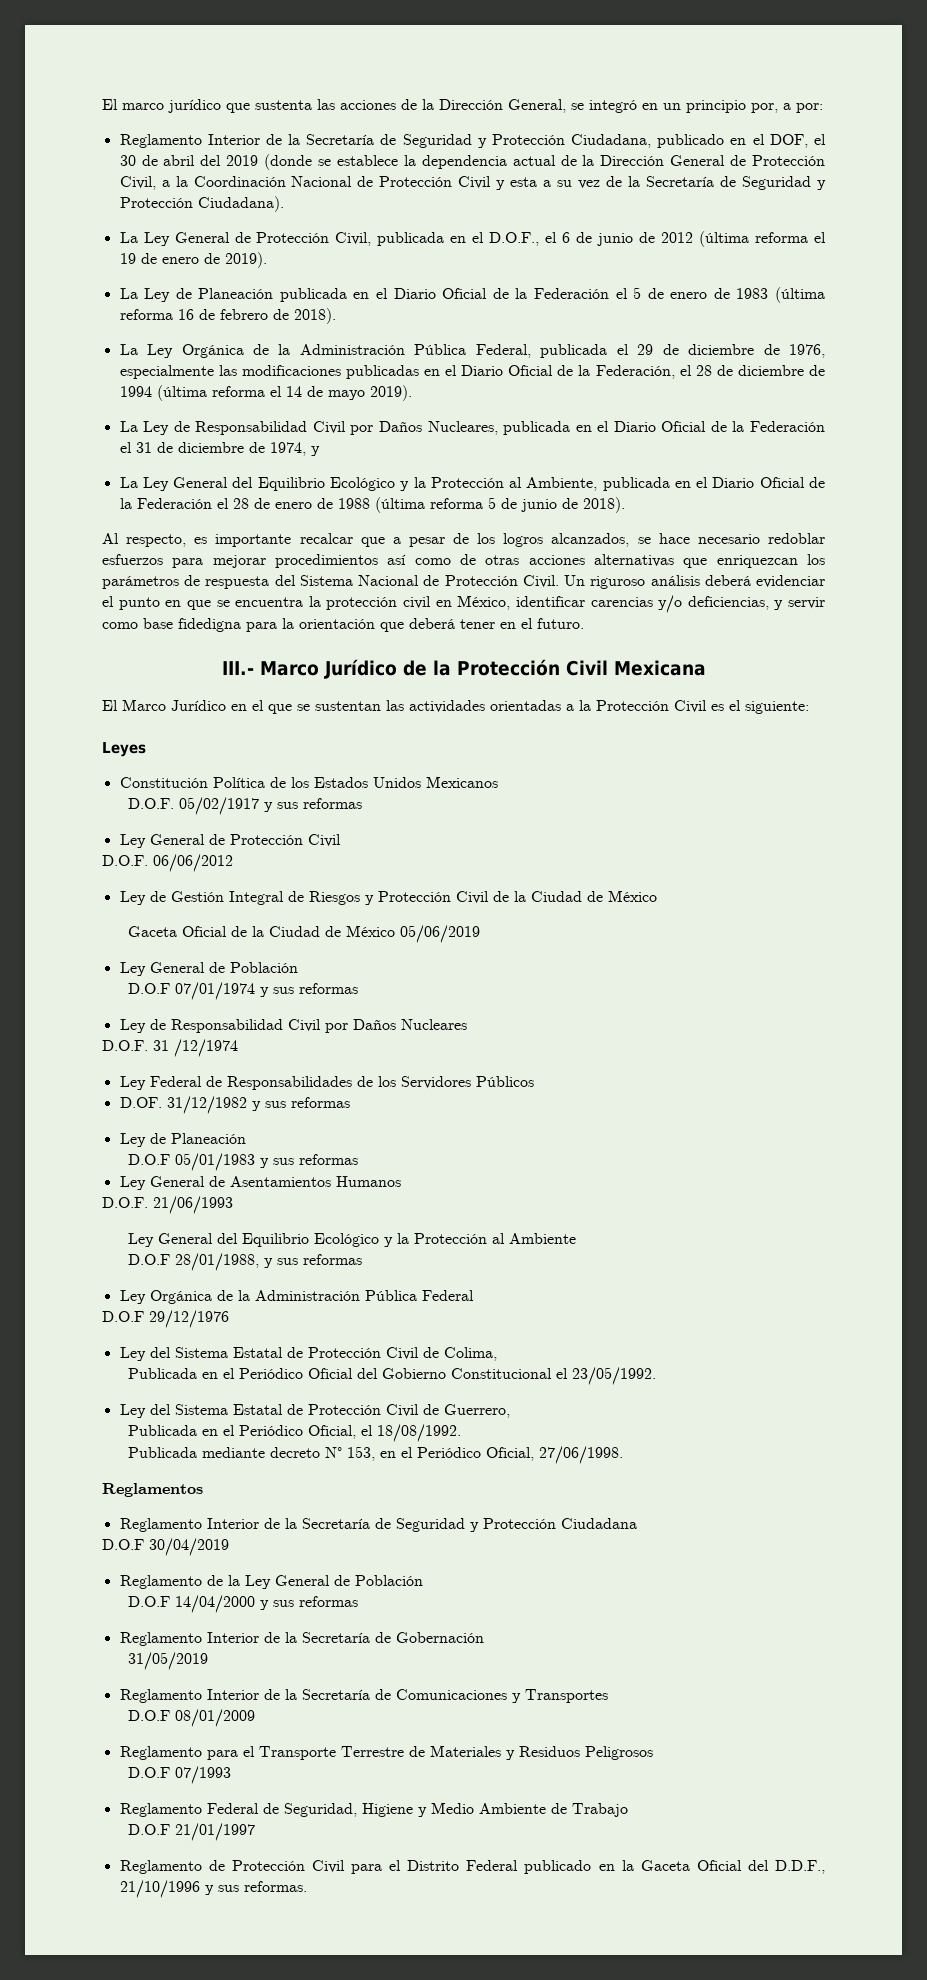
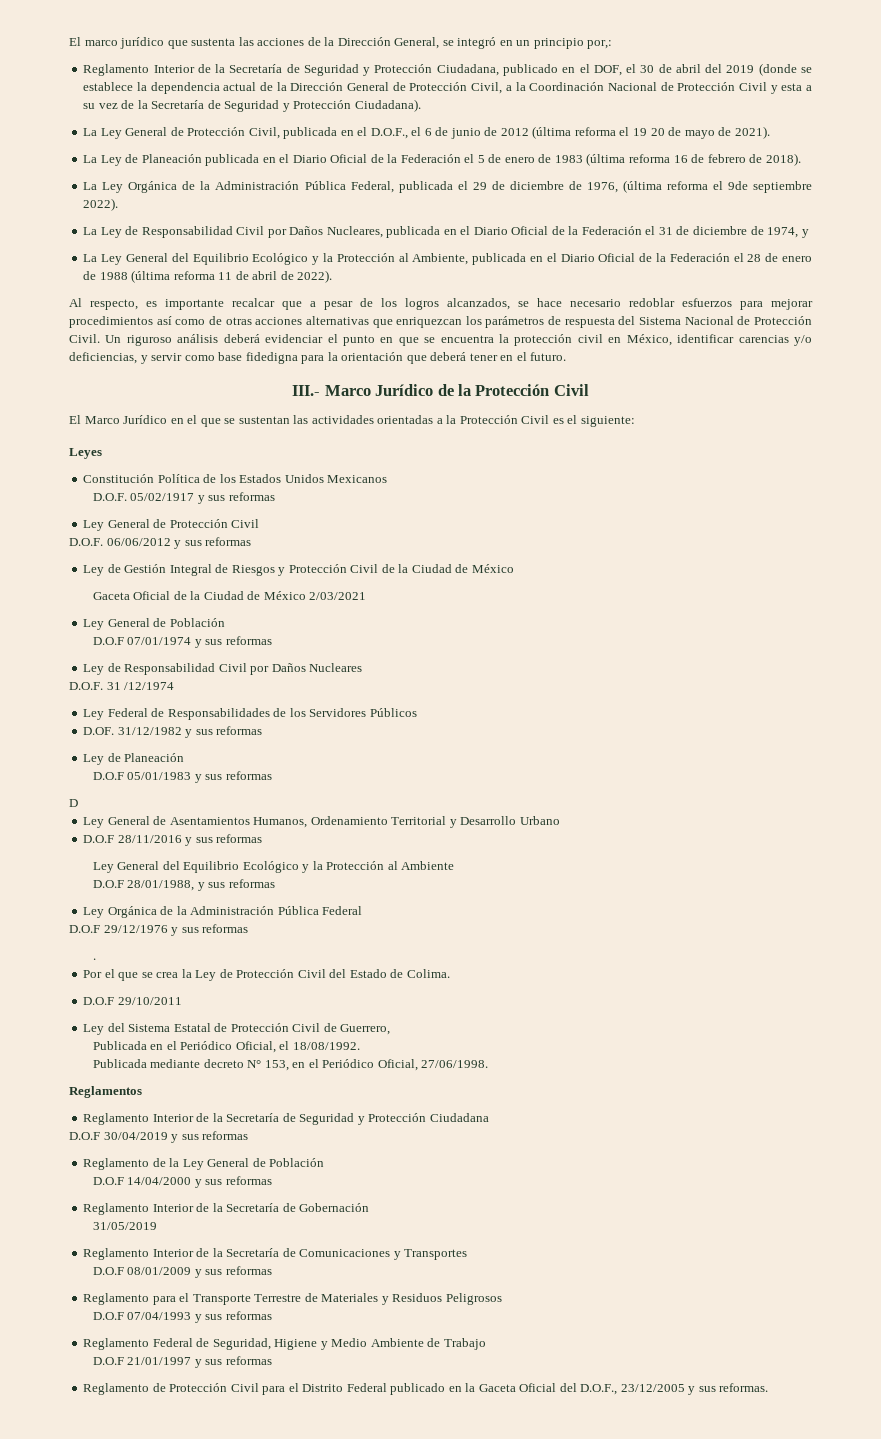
- El marco jurídico que sustenta las acciones de la Dirección General, se integró en un principio por, a por:
+ El marco jurídico que sustenta las acciones de la Dirección General, se integró en un principio por,:
- La Ley General de Protección Civil, publicada en el D.O.F., el 6 de junio de 2012 (última reforma el 19 de enero de 2019).
+ La Ley General de Protección Civil, publicada en el D.O.F., el 6 de junio de 2012 (última reforma el 19 20 de mayo de 2021).
- La Ley Orgánica de la Administración Pública Federal, publicada el 29 de diciembre de 1976, especialmente las modificaciones publicadas en el Diario Oficial de la Federación, el 28 de diciembre de 1994 (última reforma el 14 de mayo 2019).
+ La Ley Orgánica de la Administración Pública Federal, publicada el 29 de diciembre de 1976, (última reforma el 9de septiembre 2022).
- La Ley General del Equilibrio Ecológico y la Protección al Ambiente, publicada en el Diario Oficial de la Federación el 28 de enero de 1988 (última reforma 5 de junio de 2018).
+ La Ley General del Equilibrio Ecológico y la Protección al Ambiente, publicada en el Diario Oficial de la Federación el 28 de enero de 1988 (última reforma 11 de abril de 2022).
- III.- Marco Jurídico de la Protección Civil Mexicana
+ III.- Marco Jurídico de la Protección Civil
- D.O.F. 06/06/2012
+ D.O.F. 06/06/2012 y sus reformas
- Gaceta Oficial de la Ciudad de México 05/06/2019
+ Gaceta Oficial de la Ciudad de México 2/03/2021
+ D
- Ley General de Asentamientos Humanos
- D.O.F. 21/06/1993
+ Ley General de Asentamientos Humanos, Ordenamiento Territorial y Desarrollo Urbano
+ D.O.F 28/11/2016 y sus reformas
- D.O.F 29/12/1976
- Ley del Sistema Estatal de Protección Civil de Colima,
- Publicada en el Periódico Oficial del Gobierno Constitucional el 23/05/1992.
+ D.O.F 29/12/1976 y sus reformas
+ .
+ Por el que se crea la Ley de Protección Civil del Estado de Colima.
+ D.O.F 29/10/2011
- D.O.F 30/04/2019
+ D.O.F 30/04/2019 y sus reformas
- D.O.F 08/01/2009
+ D.O.F 08/01/2009 y sus reformas
- D.O.F 07/1993
+ D.O.F 07/04/1993 y sus reformas
- D.O.F 21/01/1997
+ D.O.F 21/01/1997 y sus reformas
- Reglamento de Protección Civil para el Distrito Federal publicado en la Gaceta Oficial del D.D.F., 21/10/1996 y sus reformas.
+ Reglamento de Protección Civil para el Distrito Federal publicado en la Gaceta Oficial del D.O.F., 23/12/2005 y sus reformas.

